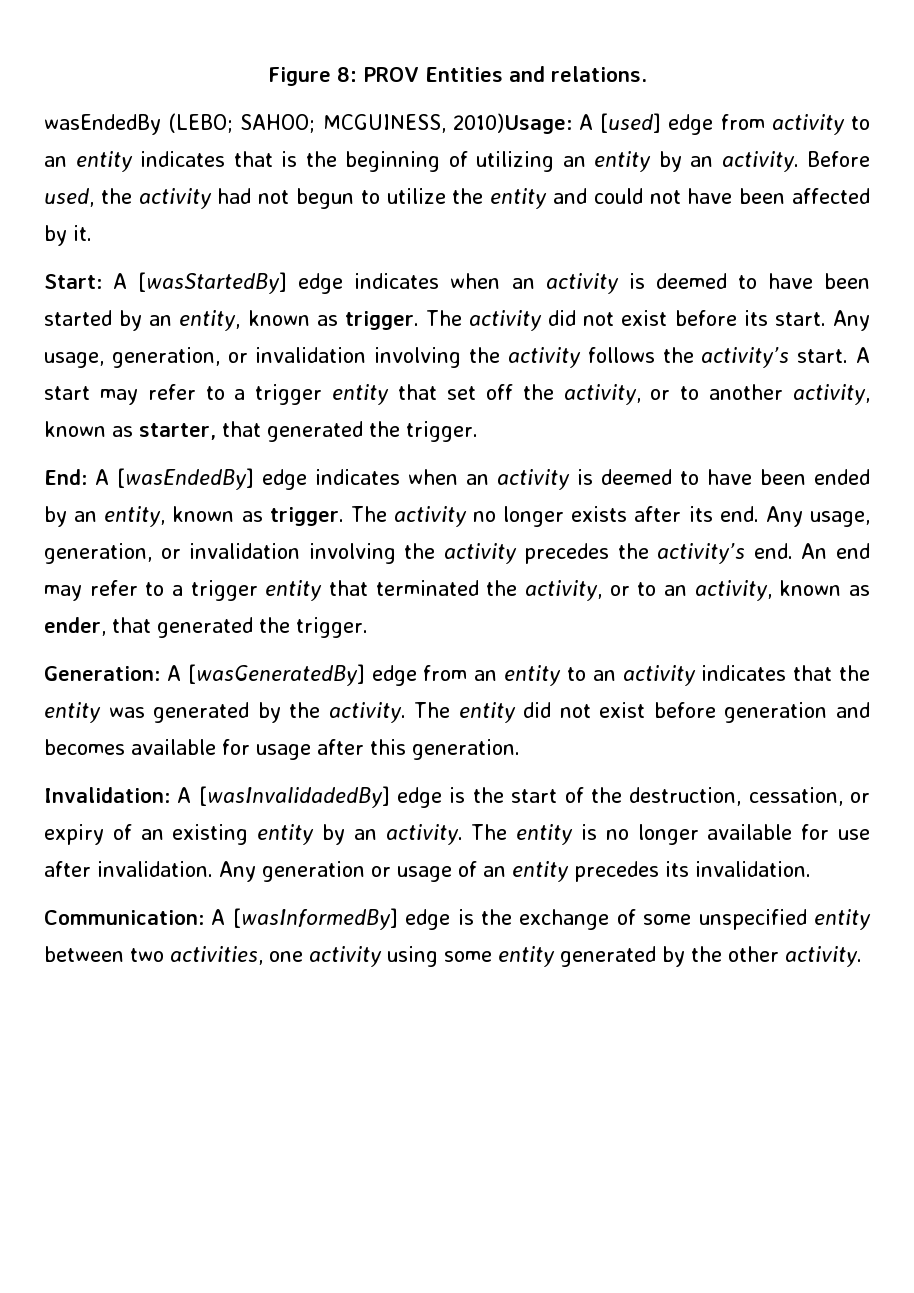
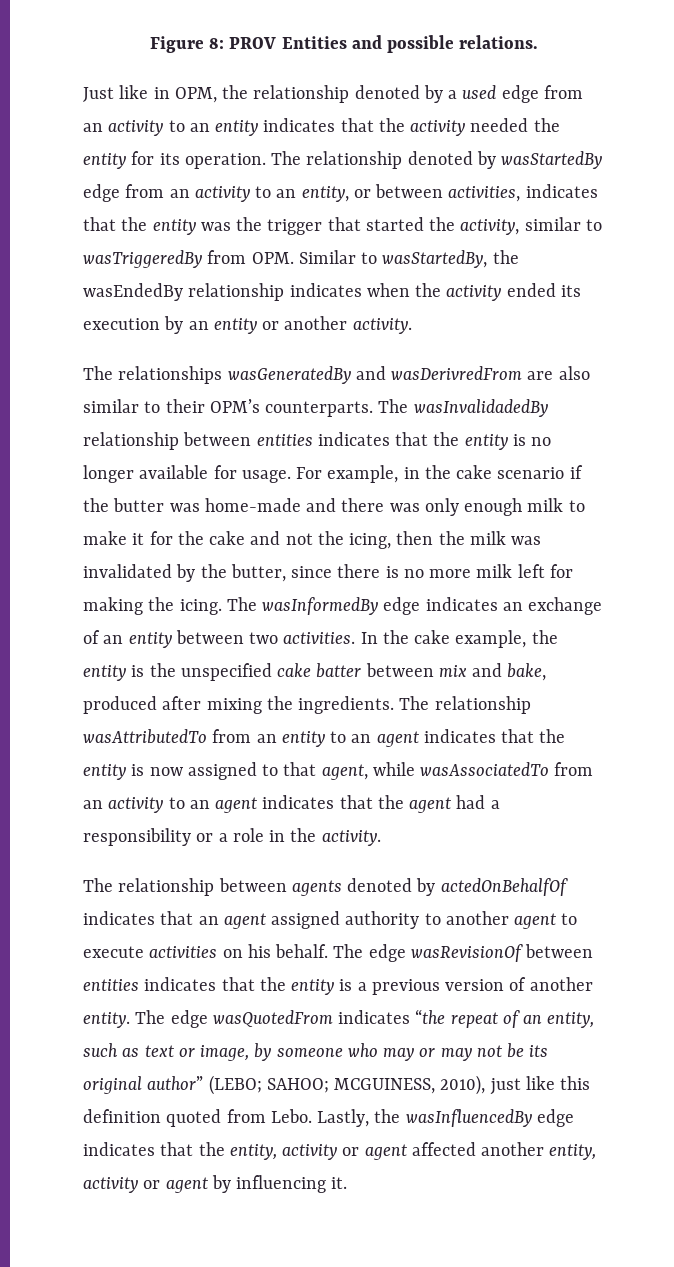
- Figure 8: PROV Entities and relations.
+ Figure 8: PROV Entities and possible relations.
- wasEndedBy (LEBO; SAHOO; MCGUINESS, 2010)Usage: A [used] edge from activity to an entity indicates that is the beginning of utilizing an entity by an activity. Before used, the activity had not begun to utilize the entity and could not have been affected by it.
- Start: A [wasStartedBy] edge indicates when an activity is deemed to have been started by an entity, known as trigger. The activity did not exist before its start. Any usage, generation, or invalidation involving the activity follows the activity’s start. A start may refer to a trigger entity that set off the activity, or to another activity, known as starter, that generated the trigger.
- End: A [wasEndedBy] edge indicates when an activity is deemed to have been ended by an entity, known as trigger. The activity no longer exists after its end. Any usage, generation, or invalidation involving the activity precedes the activity’s end. An end may refer to a trigger entity that terminated the activity, or to an activity, known as ender, that generated the trigger.
- Generation: A [wasGeneratedBy] edge from an entity to an activity indicates that the entity was generated by the activity. The entity did not exist before generation and becomes available for usage after this generation.
- Invalidation: A [wasInvalidadedBy] edge is the start of the destruction, cessation, or expiry of an existing entity by an activity. The entity is no longer available for use after invalidation. Any generation or usage of an entity precedes its invalidation.
- Communication: A [wasInformedBy] edge is the exchange of some unspecified entity between two activities, one activity using some entity generated by the other activity.
+ Just like in OPM, the relationship denoted by a used edge from an activity to an entity indicates that the activity needed the entity for its operation. The relationship denoted by wasStartedBy edge from an activity to an entity, or between activities, indicates that the entity was the trigger that started the activity, similar to wasTriggeredBy from OPM. Similar to wasStartedBy, the wasEndedBy relationship indicates when the activity ended its execution by an entity or another activity.
+ The relationships wasGeneratedBy and wasDerivredFrom are also similar to their OPM’s counterparts. The wasInvalidadedBy relationship between entities indicates that the entity is no longer available for usage. For example, in the cake scenario if the butter was home-made and there was only enough milk to make it for the cake and not the icing, then the milk was invalidated by the butter, since there is no more milk left for making the icing. The wasInformedBy edge indicates an exchange of an entity between two activities. In the cake example, the entity is the unspecified cake batter between mix and bake, produced after mixing the ingredients. The relationship wasAttributedTo from an entity to an agent indicates that the entity is now assigned to that agent, while wasAssociatedTo from an activity to an agent indicates that the agent had a responsibility or a role in the activity.
+ The relationship between agents denoted by actedOnBehalfOf indicates that an agent assigned authority to another agent to execute activities on his behalf. The edge wasRevisionOf between entities indicates that the entity is a previous version of another entity. The edge wasQuotedFrom indicates “the repeat of an entity, such as text or image, by someone who may or may not be its original author” (LEBO; SAHOO; MCGUINESS, 2010), just like this definition quoted from Lebo. Lastly, the wasInfluencedBy edge indicates that the entity, activity or agent affected another entity, activity or agent by influencing it.

